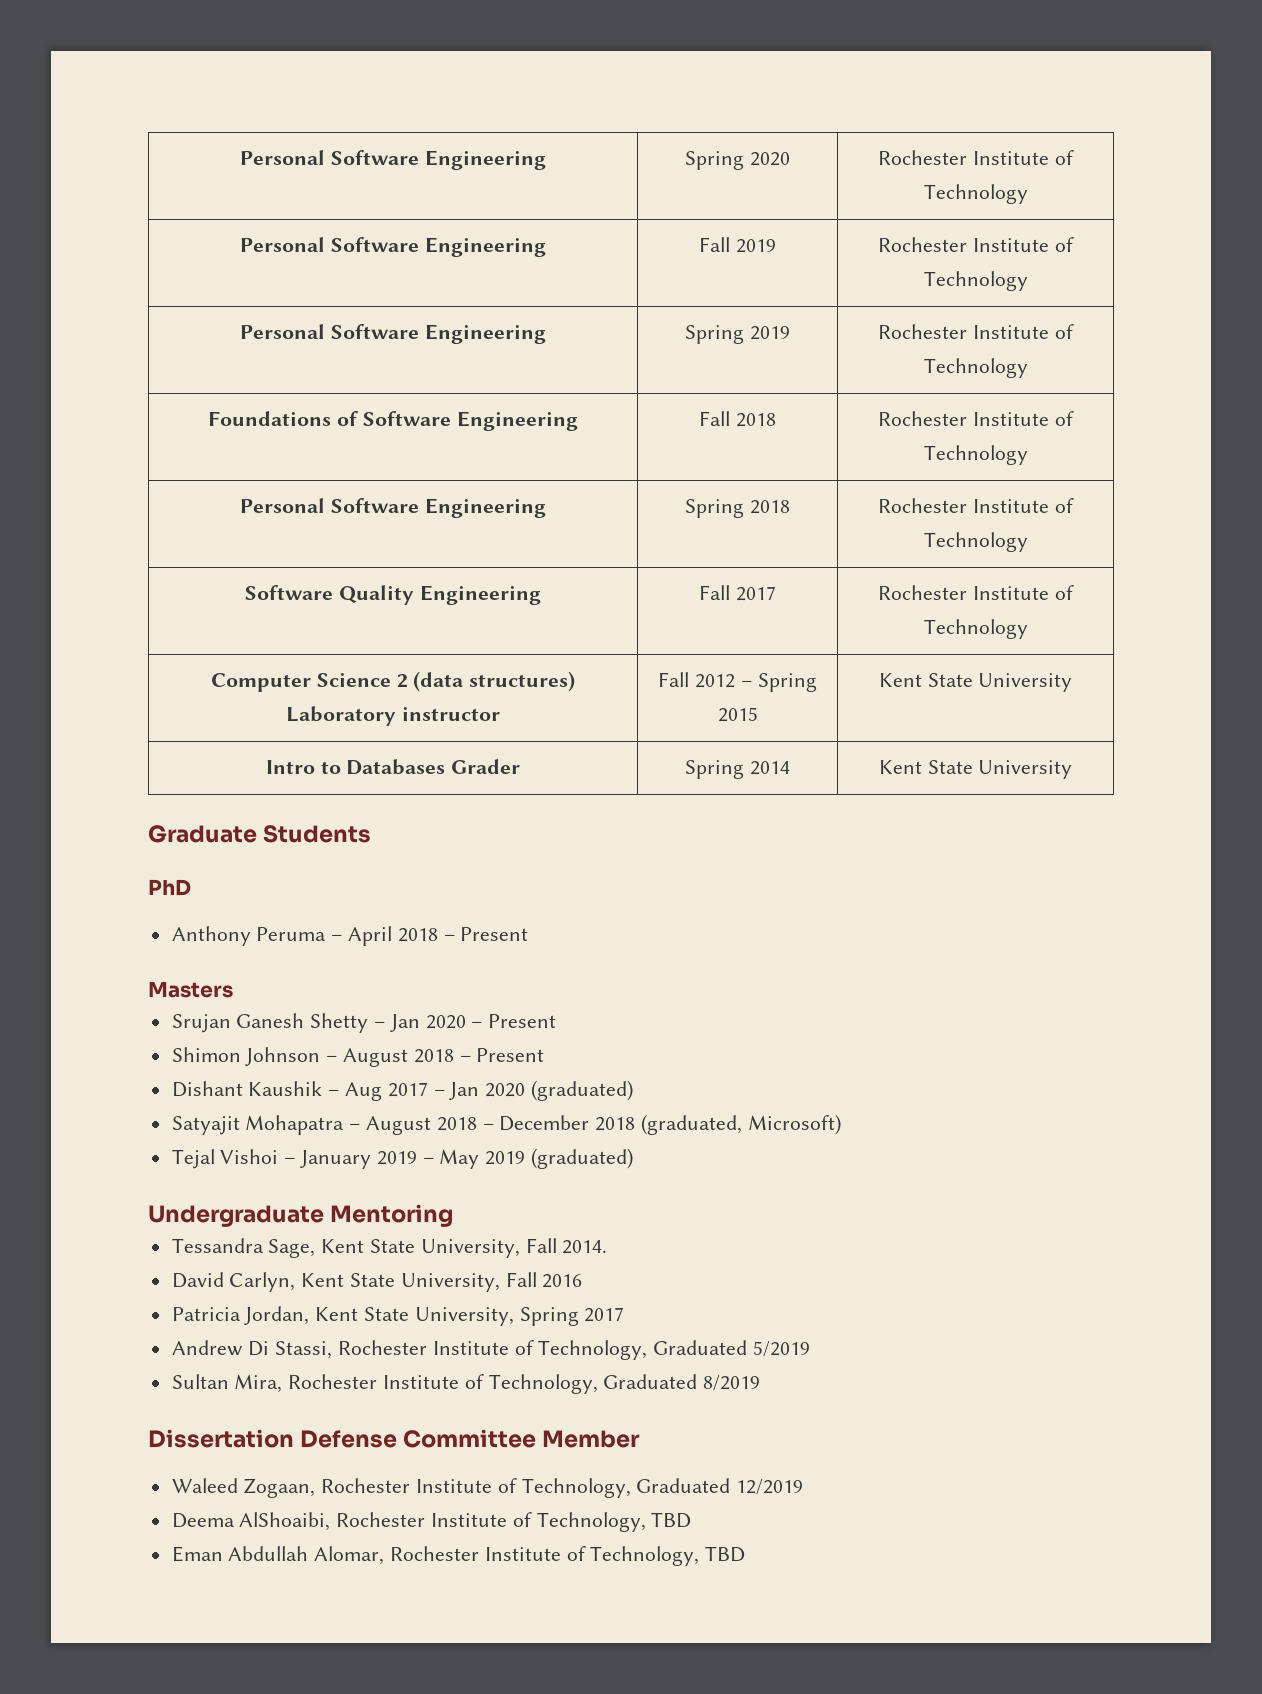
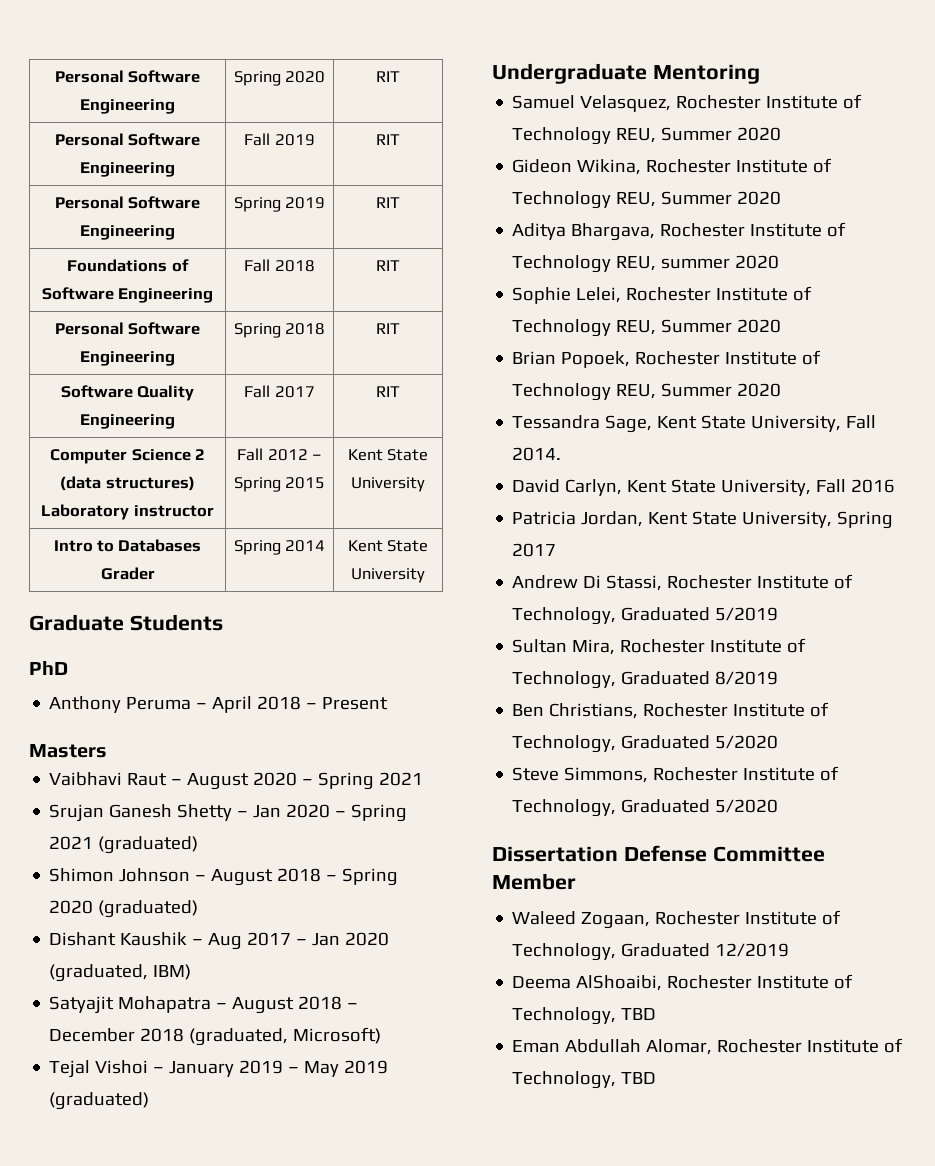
- Personal Software Engineering | Spring 2020 | Rochester Institute of Technology
+ Personal Software Engineering | Spring 2020 | RIT
- Personal Software Engineering | Fall 2019 | Rochester Institute of Technology
+ Personal Software Engineering | Fall 2019 | RIT
- Personal Software Engineering | Spring 2019 | Rochester Institute of Technology
+ Personal Software Engineering | Spring 2019 | RIT
- Foundations of Software Engineering | Fall 2018 | Rochester Institute of Technology
+ Foundations of Software Engineering | Fall 2018 | RIT
- Personal Software Engineering | Spring 2018 | Rochester Institute of Technology
+ Personal Software Engineering | Spring 2018 | RIT
- Software Quality Engineering | Fall 2017 | Rochester Institute of Technology
+ Software Quality Engineering | Fall 2017 | RIT
+ Vaibhavi Raut – August 2020 – Spring 2021
- Srujan Ganesh Shetty – Jan 2020 – Present
+ Srujan Ganesh Shetty – Jan 2020 – Spring 2021 (graduated)
- Shimon Johnson – August 2018 – Present
+ Shimon Johnson – August 2018 – Spring 2020 (graduated)
- Dishant Kaushik – Aug 2017 – Jan 2020 (graduated)
+ Dishant Kaushik – Aug 2017 – Jan 2020 (graduated, IBM)
+ Samuel Velasquez, Rochester Institute of Technology REU, Summer 2020
+ Gideon Wikina, Rochester Institute of Technology REU, Summer 2020
+ Aditya Bhargava, Rochester Institute of Technology REU, summer 2020
+ Sophie Lelei, Rochester Institute of Technology REU, Summer 2020
+ Brian Popoek, Rochester Institute of Technology REU, Summer 2020
+ Ben Christians, Rochester Institute of Technology, Graduated 5/2020
+ Steve Simmons, Rochester Institute of Technology, Graduated 5/2020

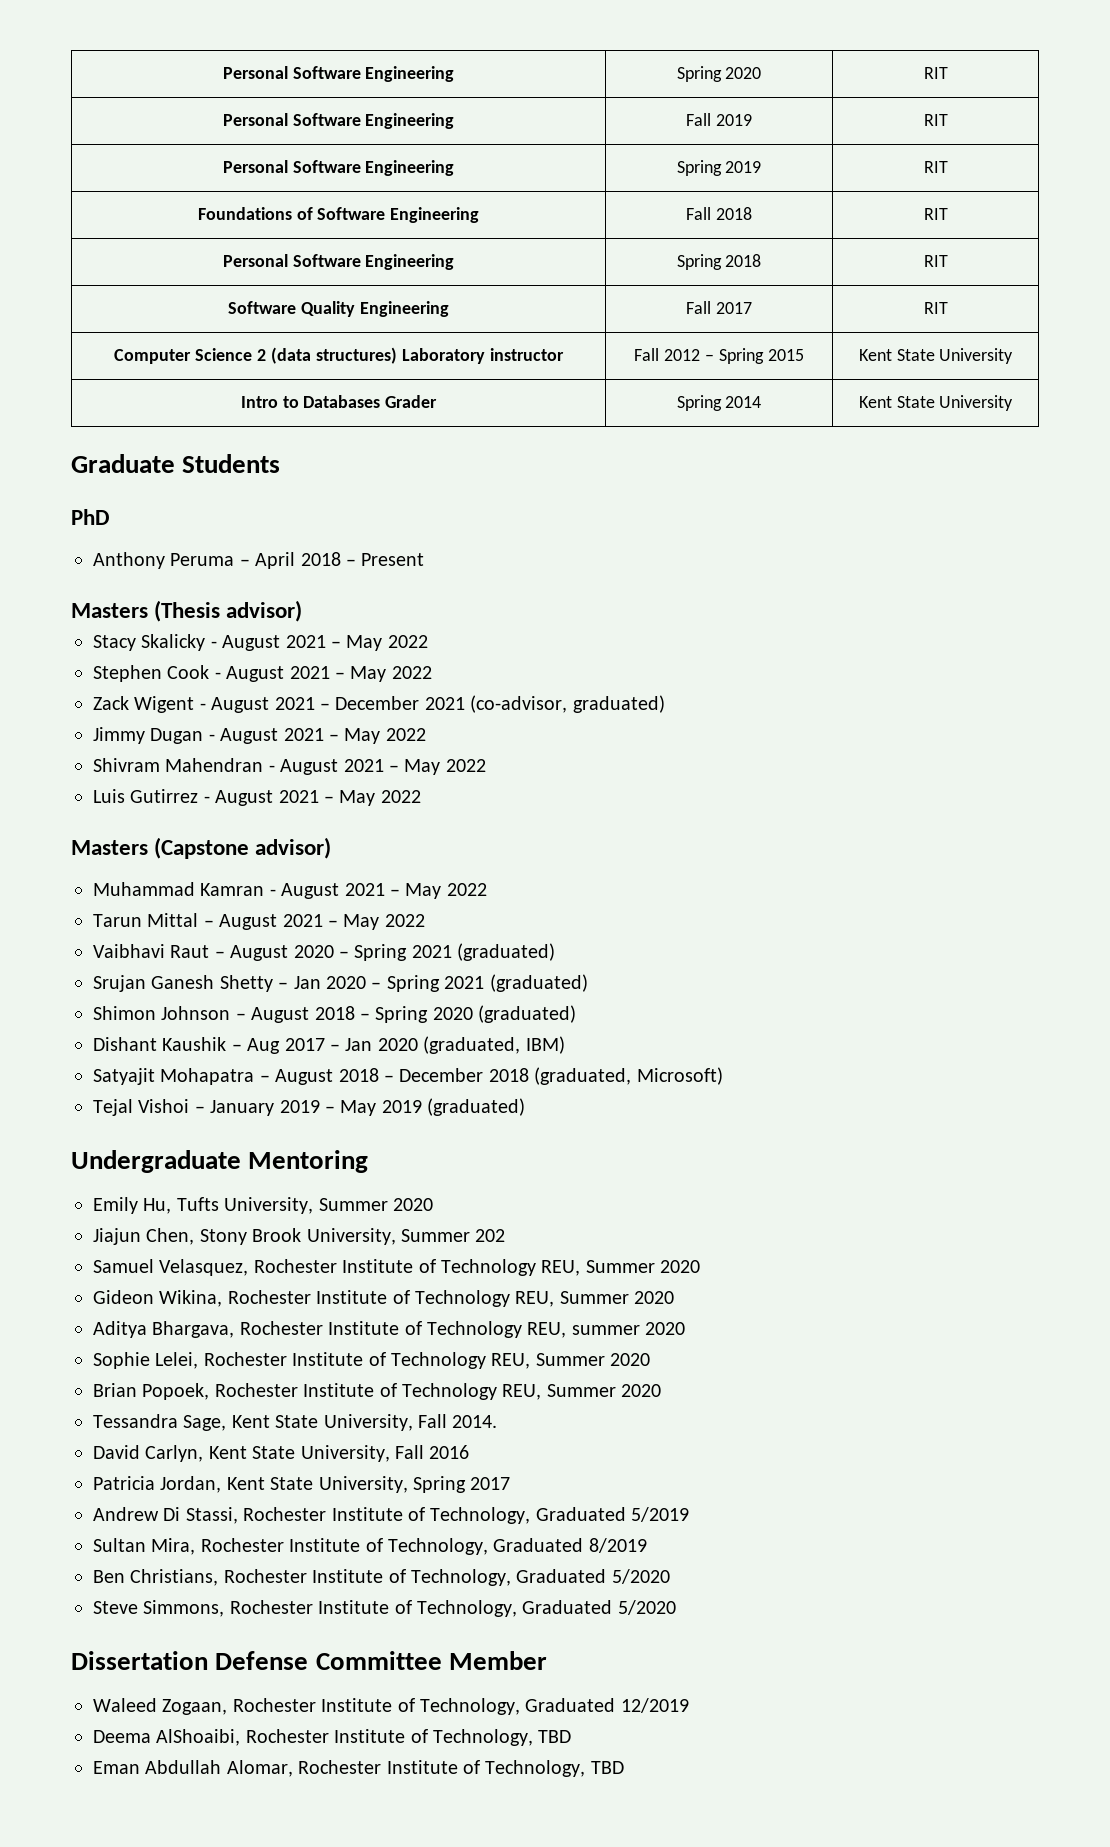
- Masters
+ Masters (Thesis advisor)
+ Stacy Skalicky - August 2021 – May 2022
+ Stephen Cook - August 2021 – May 2022
+ Zack Wigent - August 2021 – December 2021 (co-advisor, graduated)
+ Jimmy Dugan - August 2021 – May 2022
+ Shivram Mahendran - August 2021 – May 2022
+ Luis Gutirrez - August 2021 – May 2022
+ Masters (Capstone advisor)
+ Muhammad Kamran - August 2021 – May 2022
+ Tarun Mittal – August 2021 – May 2022
- Vaibhavi Raut – August 2020 – Spring 2021
+ Vaibhavi Raut – August 2020 – Spring 2021 (graduated)
+ Emily Hu, Tufts University, Summer 2020
+ Jiajun Chen, Stony Brook University, Summer 202

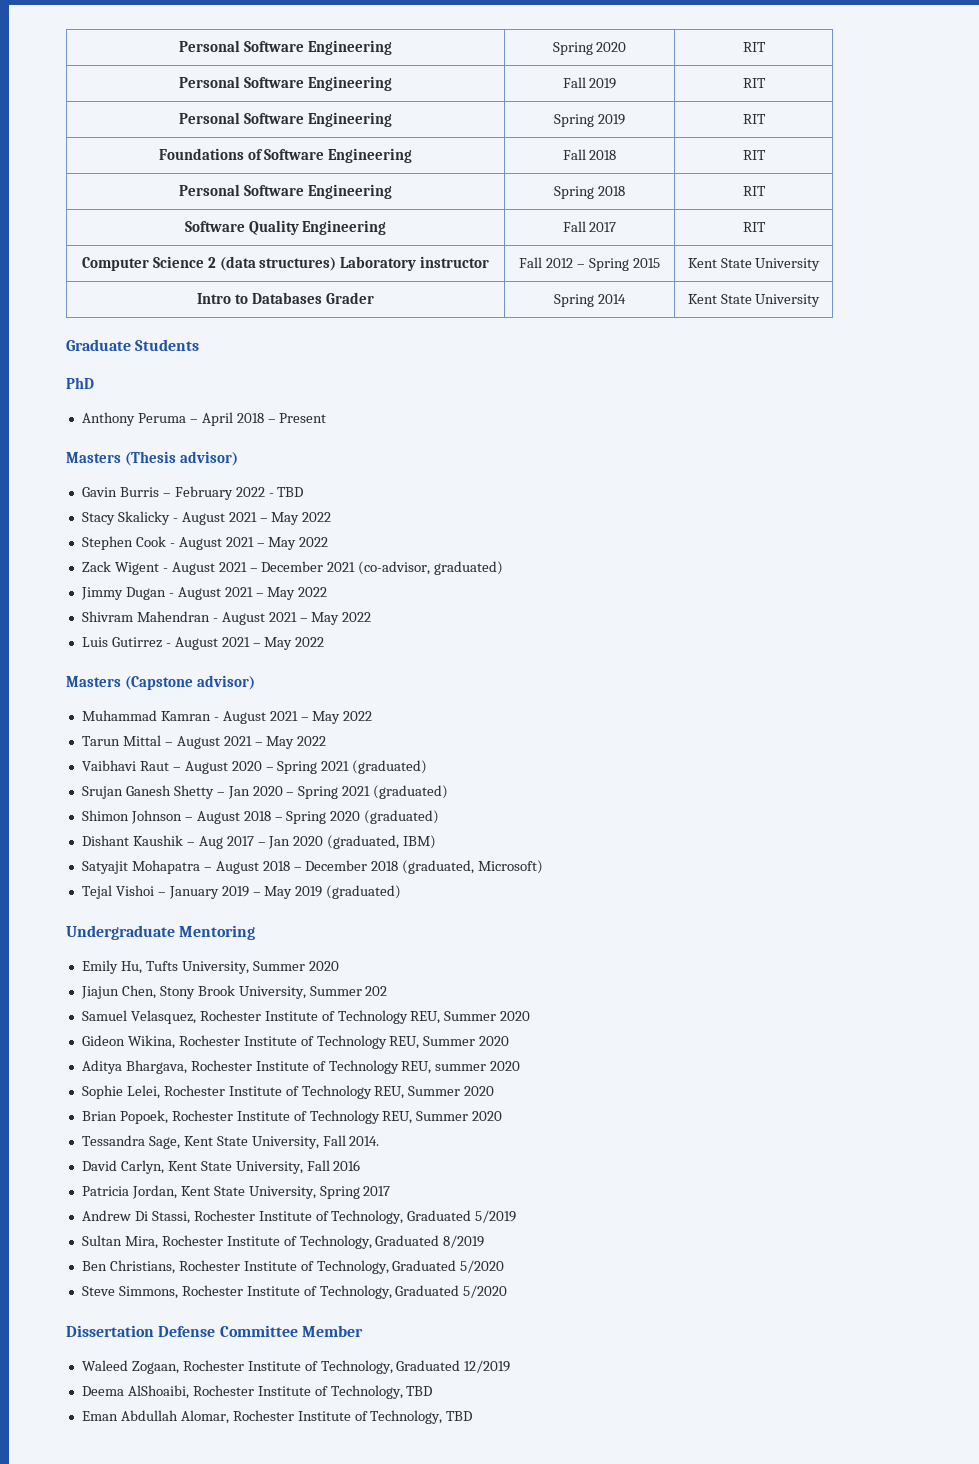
+ Gavin Burris – February 2022 - TBD

